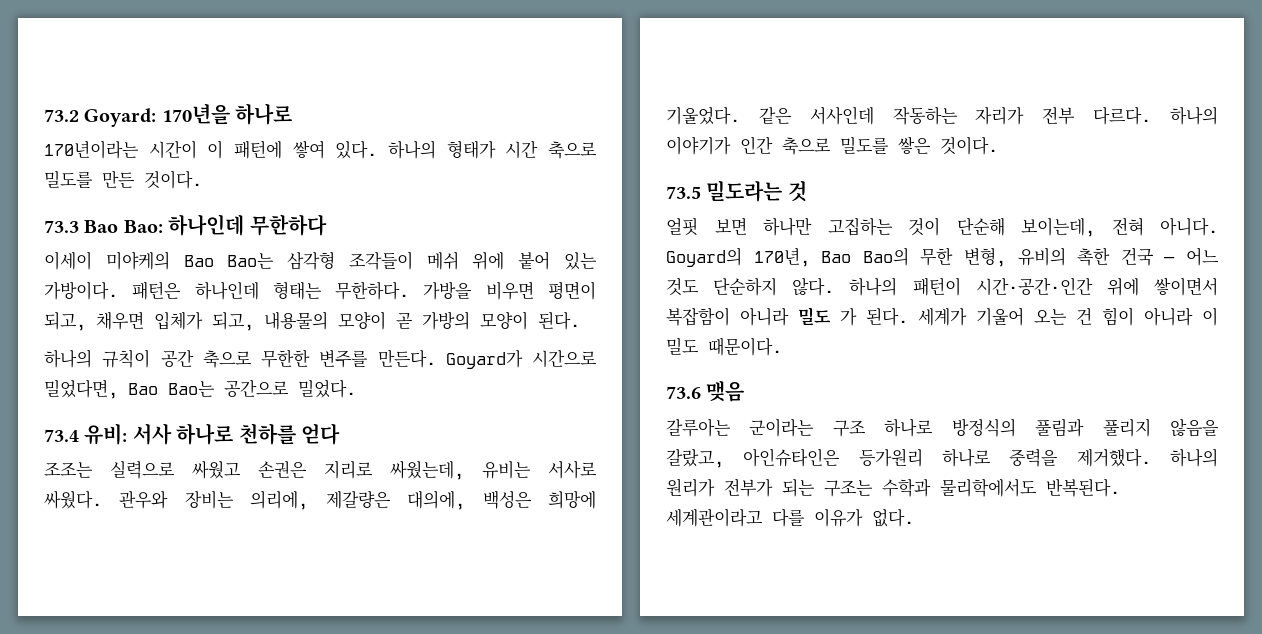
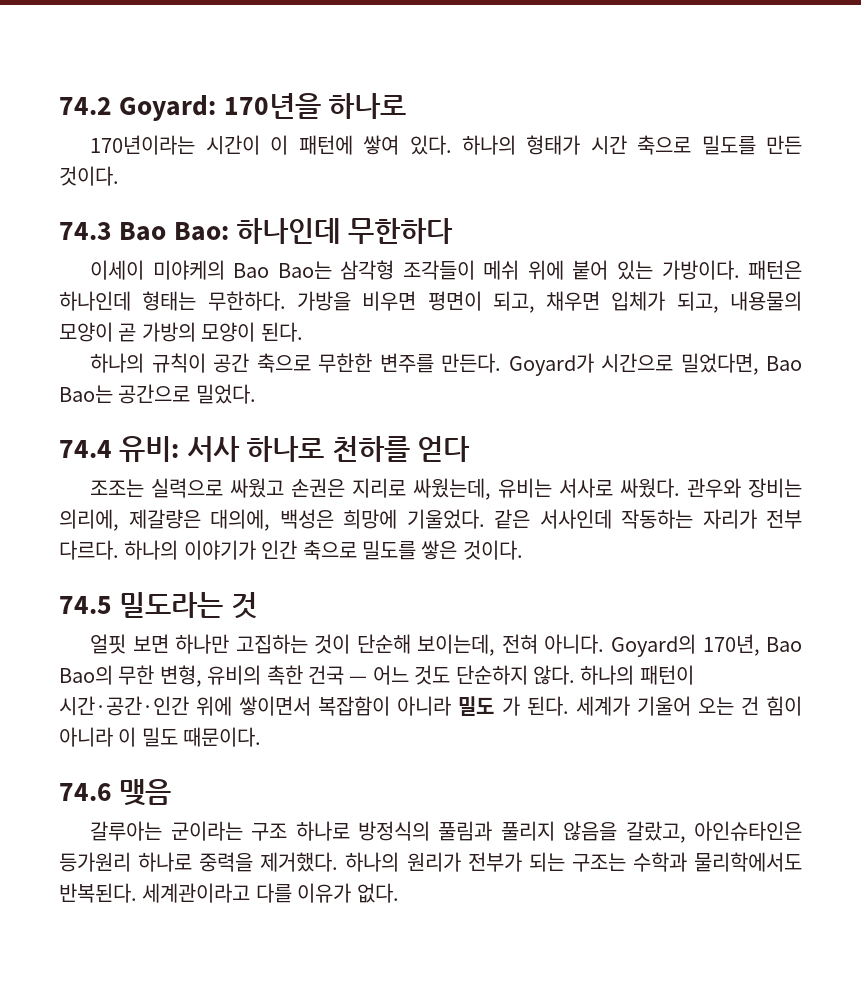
- 73.2 Goyard: 170년을 하나로
+ 74.2 Goyard: 170년을 하나로
- 73.3 Bao Bao: 하나인데 무한하다
+ 74.3 Bao Bao: 하나인데 무한하다
- 73.4 유비: 서사 하나로 천하를 얻다
+ 74.4 유비: 서사 하나로 천하를 얻다
- 73.5 밀도라는 것
+ 74.5 밀도라는 것
- 73.6 맺음
+ 74.6 맺음

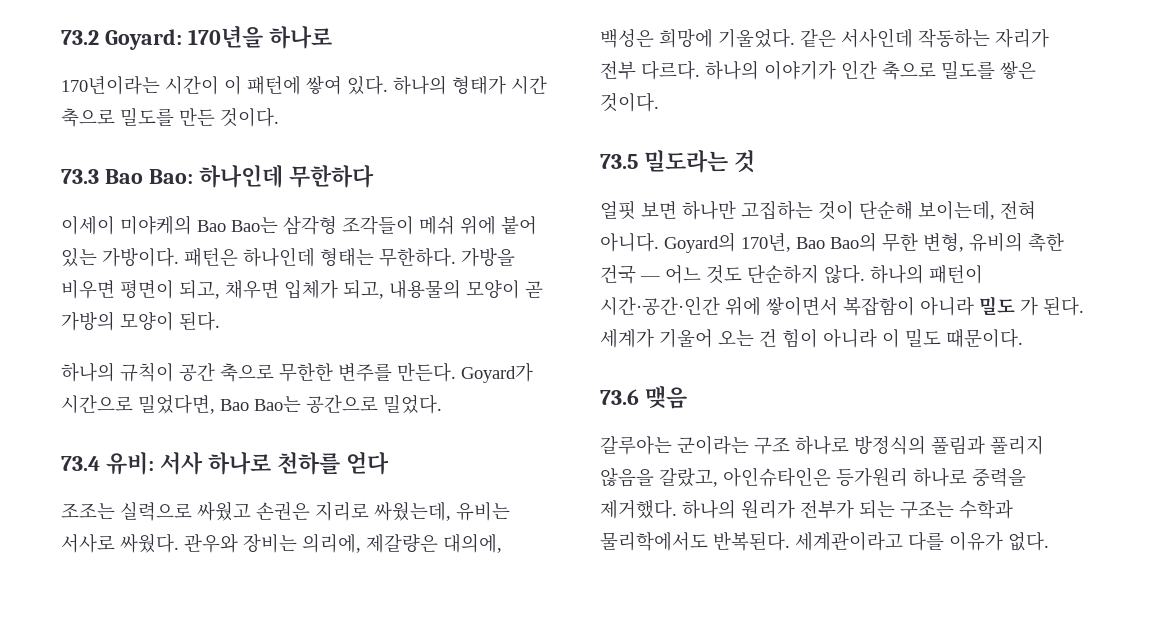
- 74.2 Goyard: 170년을 하나로
+ 73.2 Goyard: 170년을 하나로
- 74.3 Bao Bao: 하나인데 무한하다
+ 73.3 Bao Bao: 하나인데 무한하다
- 74.4 유비: 서사 하나로 천하를 얻다
+ 73.4 유비: 서사 하나로 천하를 얻다
- 74.5 밀도라는 것
+ 73.5 밀도라는 것
- 74.6 맺음
+ 73.6 맺음

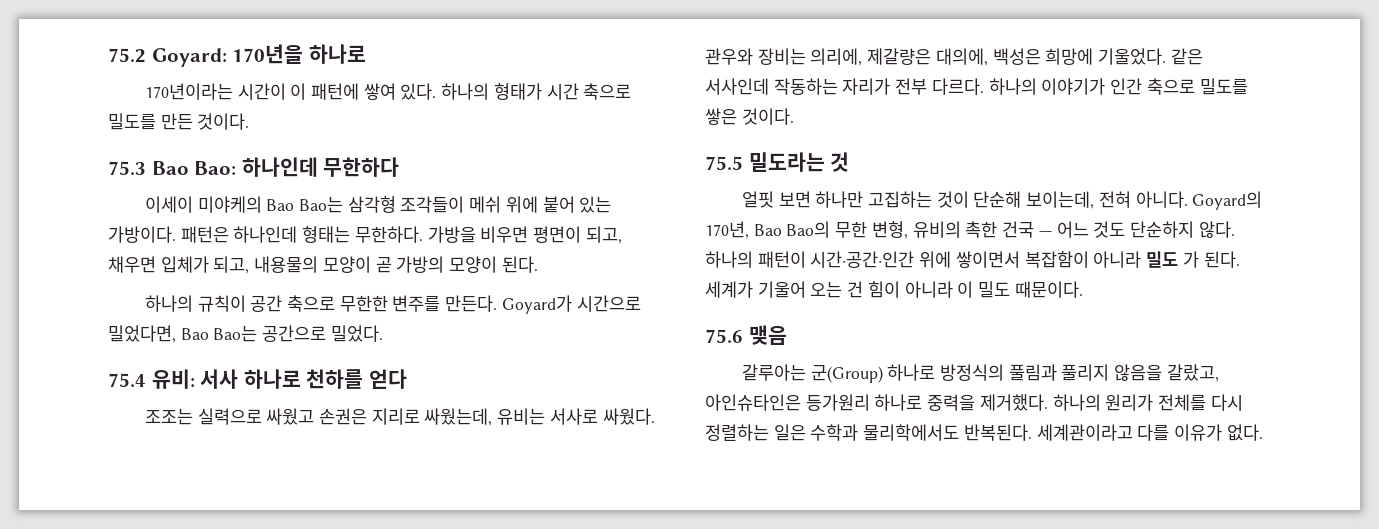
- 73.2 Goyard: 170년을 하나로
+ 75.2 Goyard: 170년을 하나로
- 73.3 Bao Bao: 하나인데 무한하다
+ 75.3 Bao Bao: 하나인데 무한하다
- 73.4 유비: 서사 하나로 천하를 얻다
+ 75.4 유비: 서사 하나로 천하를 얻다
- 73.5 밀도라는 것
+ 75.5 밀도라는 것
- 73.6 맺음
+ 75.6 맺음
- 갈루아는 군이라는 구조 하나로 방정식의 풀림과 풀리지 않음을 갈랐고, 아인슈타인은 등가원리 하나로 중력을 제거했다.
+ 갈루아는 군(Group) 하나로 방정식의 풀림과 풀리지 않음을 갈랐고, 아인슈타인은 등가원리 하나로 중력을 제거했다.
- 하나의 원리가 전부가 되는 구조는 수학과 물리학에서도 반복된다.
+ 하나의 원리가 전체를 다시 정렬하는 일은 수학과 물리학에서도 반복된다.

